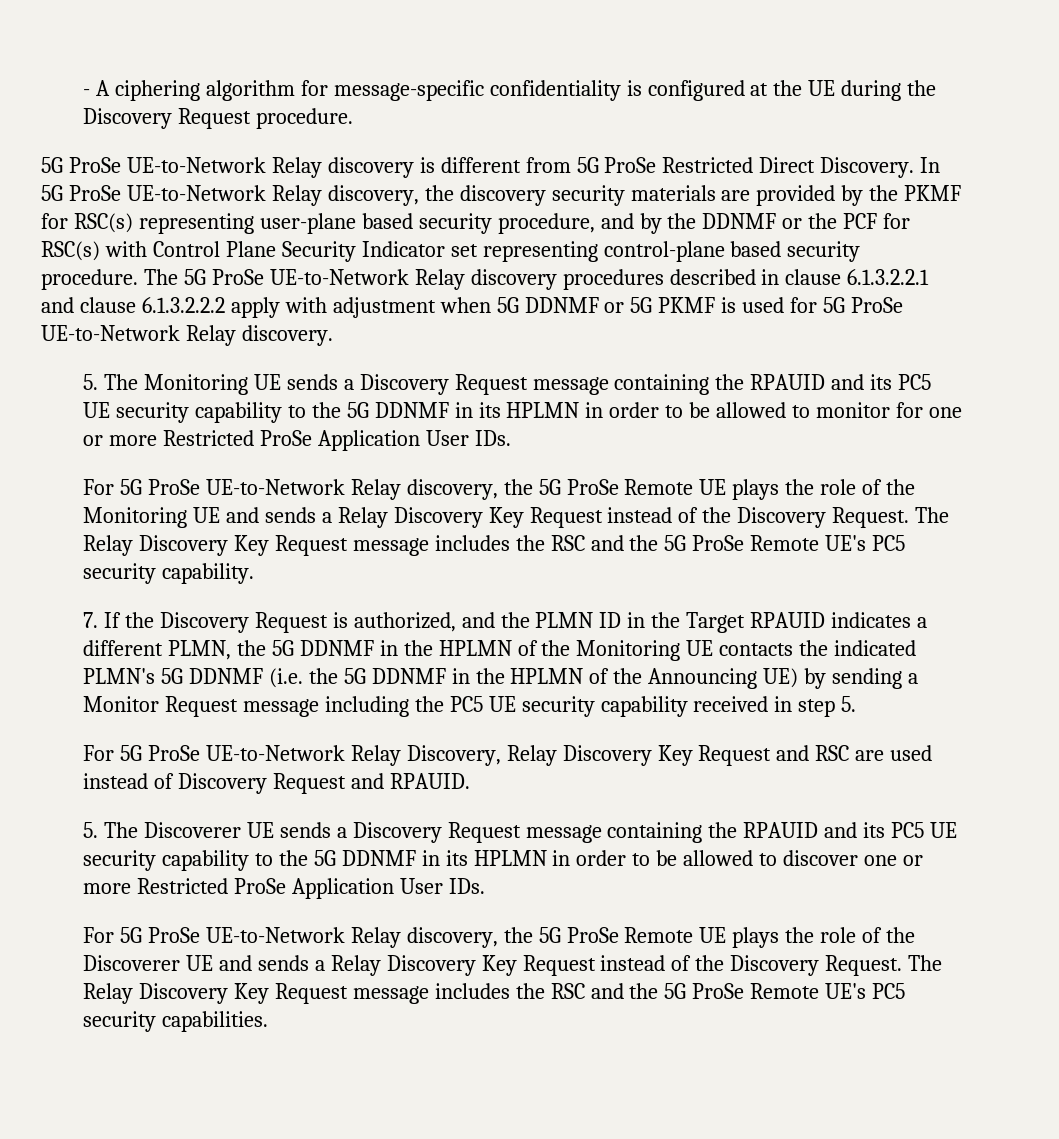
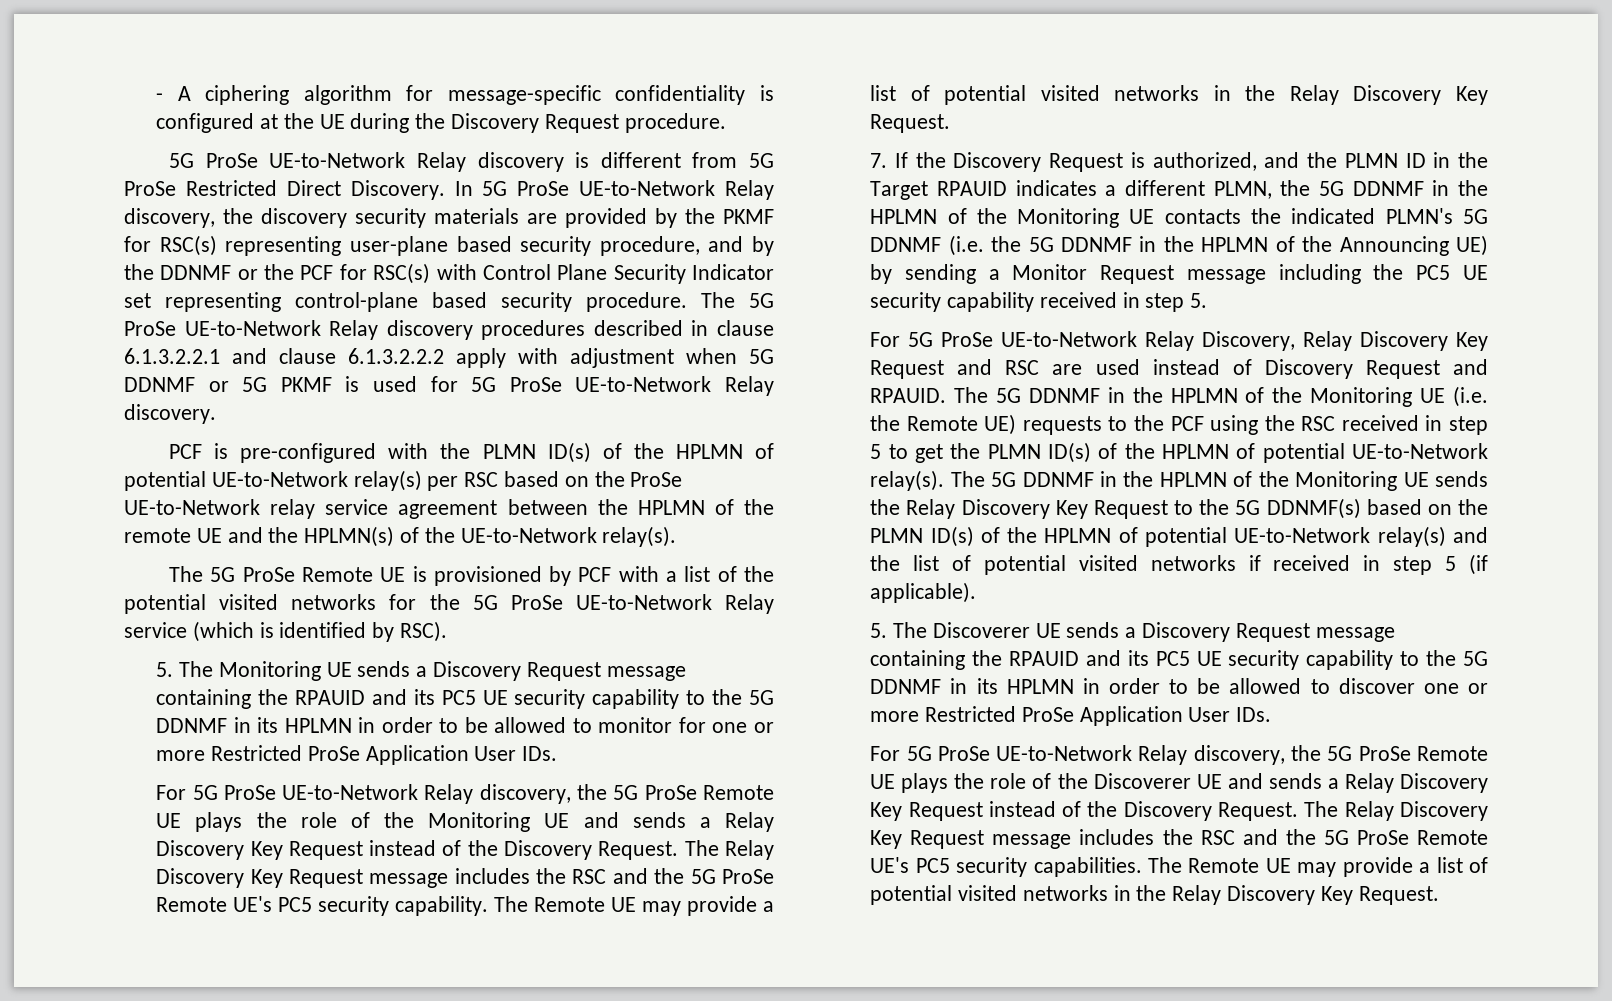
+ PCF is pre-configured with the PLMN ID(s) of the HPLMN of potential UE-to-Network relay(s) per RSC based on the ProSe UE-to-Network relay service agreement between the HPLMN of the remote UE and the HPLMN(s) of the UE-to-Network relay(s).
+ The 5G ProSe Remote UE is provisioned by PCF with a list of the potential visited networks for the 5G ProSe UE-to-Network Relay service (which is identified by RSC).
- The Relay Discovery Key Request message includes the RSC and the 5G ProSe Remote UE's PC5 security capability.
+ The Relay Discovery Key Request message includes the RSC and the 5G ProSe Remote UE's PC5 security capability. The Remote UE may provide a list of potential visited networks in the Relay Discovery Key Request.
+ The 5G DDNMF in the HPLMN of the Monitoring UE (i.e. the Remote UE) requests to the PCF using the RSC received in step 5 to get the PLMN ID(s) of the HPLMN of potential UE-to-Network relay(s). The 5G DDNMF in the HPLMN of the Monitoring UE sends the Relay Discovery Key Request to the 5G DDNMF(s) based on the PLMN ID(s) of the HPLMN of potential UE-to-Network relay(s) and the list of potential visited networks if received in step 5 (if applicable).
- The Relay Discovery Key Request message includes the RSC and the 5G ProSe Remote UE's PC5 security capabilities.
+ The Relay Discovery Key Request message includes the RSC and the 5G ProSe Remote UE's PC5 security capabilities. The Remote UE may provide a list of potential visited networks in the Relay Discovery Key Request.

